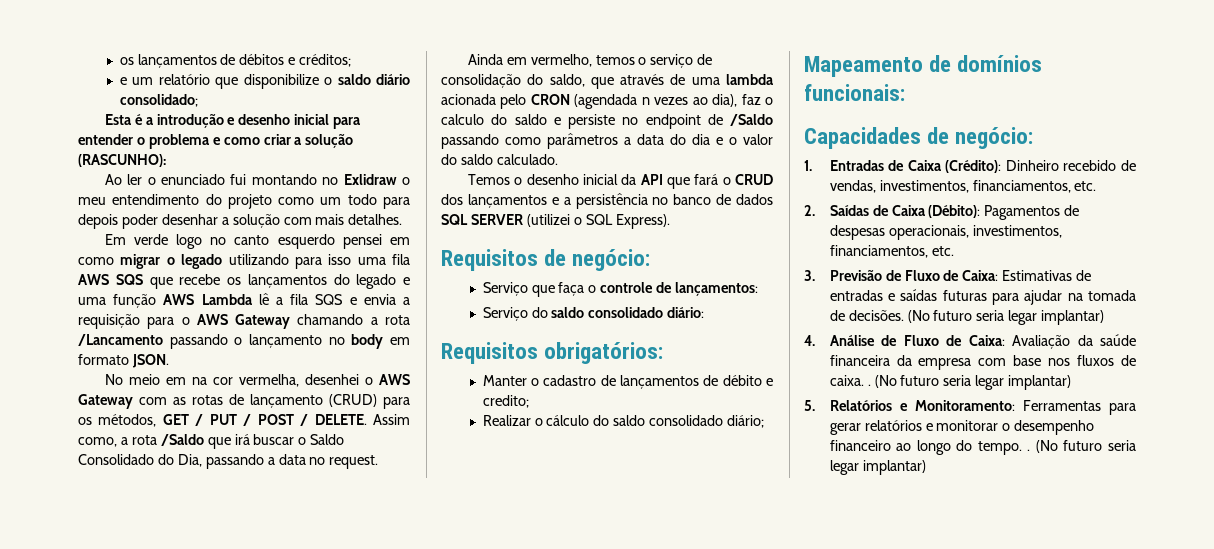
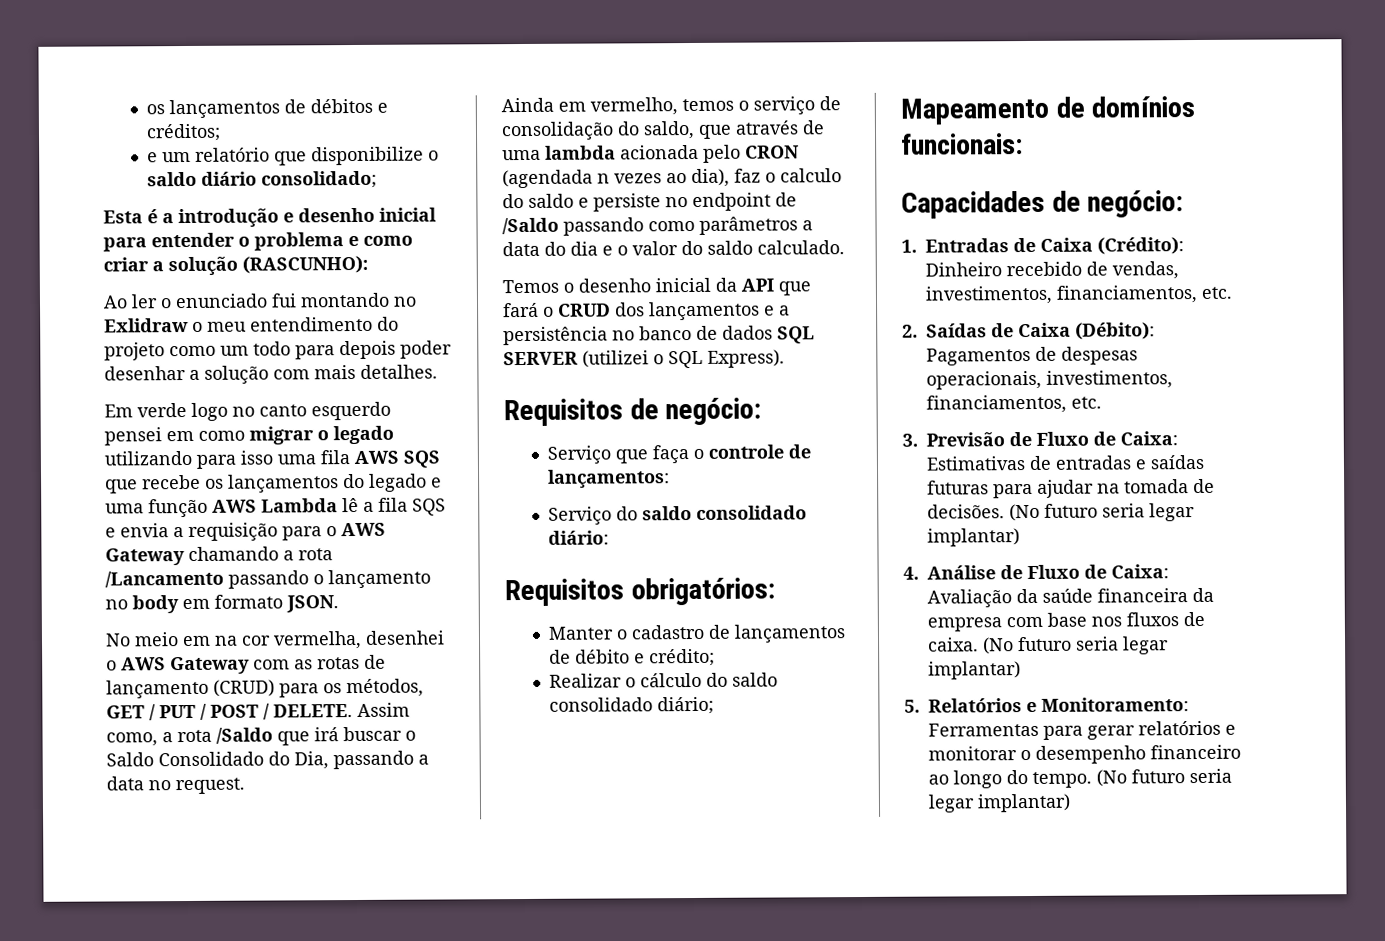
- Manter o cadastro de lançamentos de débito e credito;
+ Manter o cadastro de lançamentos de débito e crédito;
- 4. Análise de Fluxo de Caixa: Avaliação da saúde financeira da empresa com base nos fluxos de caixa. .
+ 4. Análise de Fluxo de Caixa: Avaliação da saúde financeira da empresa com base nos fluxos de caixa.
- 5. Relatórios e Monitoramento: Ferramentas para gerar relatórios e monitorar o desempenho financeiro ao longo do tempo. .
+ 5. Relatórios e Monitoramento: Ferramentas para gerar relatórios e monitorar o desempenho financeiro ao longo do tempo.

